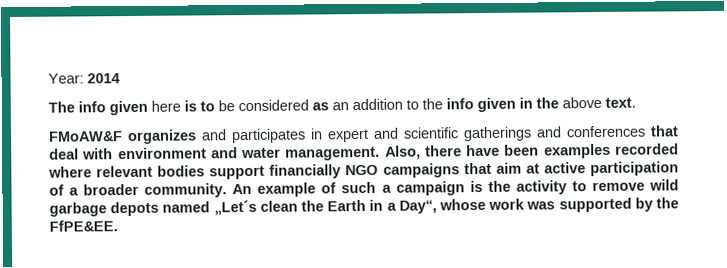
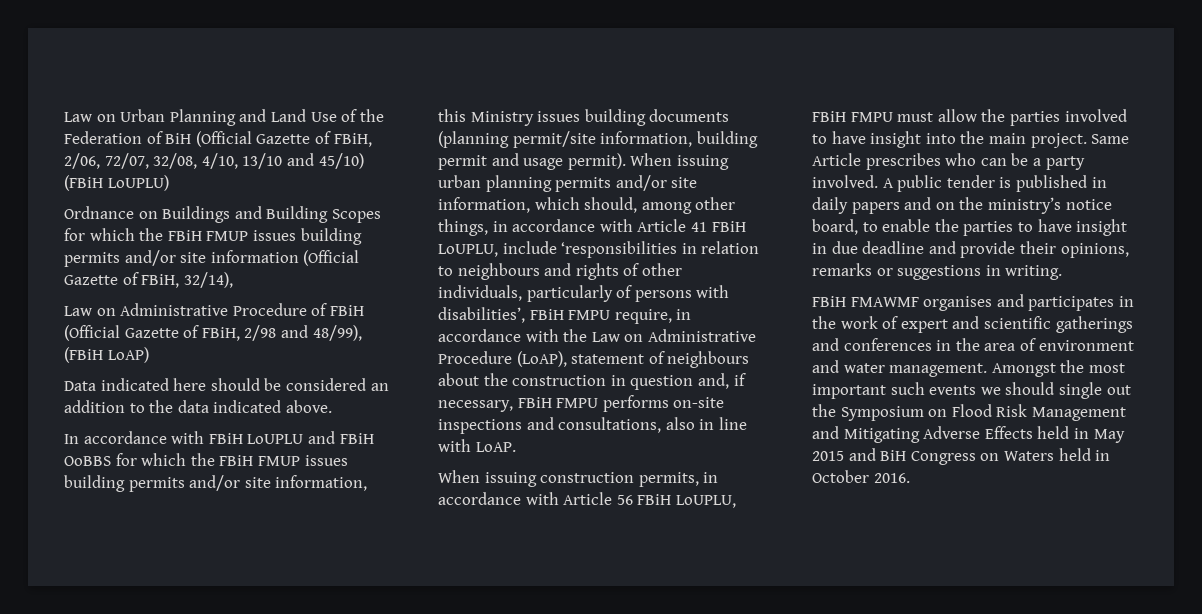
- Year: 2014
- The info given here is to be considered as an addition to the info given in the above text.
- FMoAW&F organizes and participates in expert and scientific gatherings and conferences that deal with environment and water management. Also, there have been examples recorded where relevant bodies support financially NGO campaigns that aim at active participation of a broader community. An example of such a campaign is the activity to remove wild garbage depots named „Let´s clean the Earth in a Day“, whose work was supported by the FfPE&EE.
+ Law on Urban Planning and Land Use of the Federation of BiH (Official Gazette of FBiH, 2/06, 72/07, 32/08, 4/10, 13/10 and 45/10) (FBiH LoUPLU)
+ Ordnance on Buildings and Building Scopes for which the FBiH FMUP issues building permits and/or site information (Official Gazette of FBiH, 32/14),
+ Law on Administrative Procedure of FBiH (Official Gazette of FBiH, 2/98 and 48/99), (FBiH LoAP)
+ Data indicated here should be considered an addition to the data indicated above.
+ In accordance with FBiH LoUPLU and FBiH OoBBS for which the FBiH FMUP issues building permits and/or site information, this Ministry issues building documents (planning permit/site information, building permit and usage permit). When issuing urban planning permits and/or site information, which should, among other things, in accordance with Article 41 FBiH LoUPLU, include ‘responsibilities in relation to neighbours and rights of other individuals, particularly of persons with disabilities’, FBiH FMPU require, in accordance with the Law on Administrative Procedure (LoAP), statement of neighbours about the construction in question and, if necessary, FBiH FMPU performs on-site inspections and consultations, also in line with LoAP.
+ When issuing construction permits, in accordance with Article 56 FBiH LoUPLU, FBiH FMPU must allow the parties involved to have insight into the main project. Same Article prescribes who can be a party involved. A public tender is published in daily papers and on the ministry’s notice board, to enable the parties to have insight in due deadline and provide their opinions, remarks or suggestions in writing.
+ FBiH FMAWMF organises and participates in the work of expert and scientific gatherings and conferences in the area of environment and water management. Amongst the most important such events we should single out the Symposium on Flood Risk Management and Mitigating Adverse Effects held in May 2015 and BiH Congress on Waters held in October 2016.

